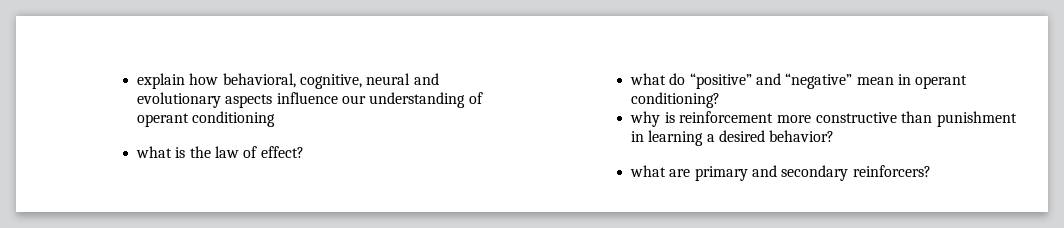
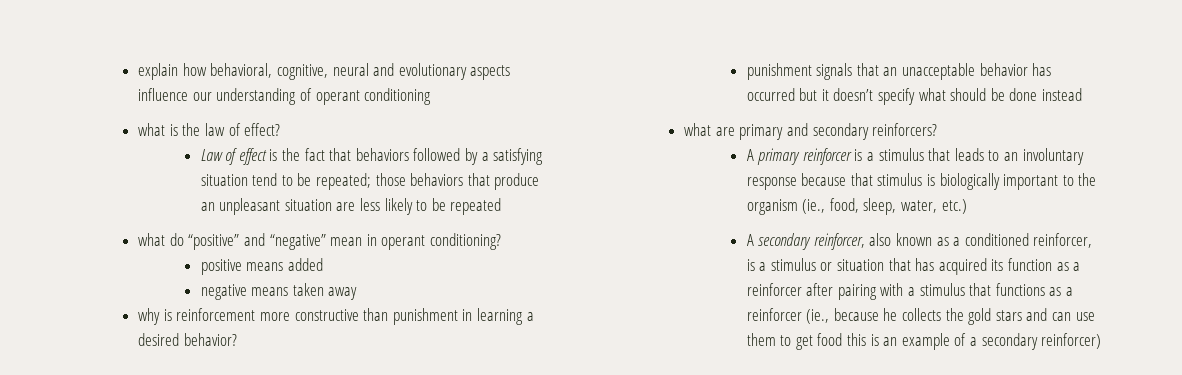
+ Law of effect is the fact that behaviors followed by a satisfying situation tend to be repeated; those behaviors that produce an unpleasant situation are less likely to be repeated
+ positive means added
+ negative means taken away
+ punishment signals that an unacceptable behavior has occurred but it doesn’t specify what should be done instead
+ A primary reinforcer is a stimulus that leads to an involuntary response because that stimulus is biologically important to the organism (ie., food, sleep, water, etc.)
+ A secondary reinforcer, also known as a conditioned reinforcer, is a stimulus or situation that has acquired its function as a reinforcer after pairing with a stimulus that functions as a reinforcer (ie., because he collects the gold stars and can use them to get food this is an example of a secondary reinforcer)

